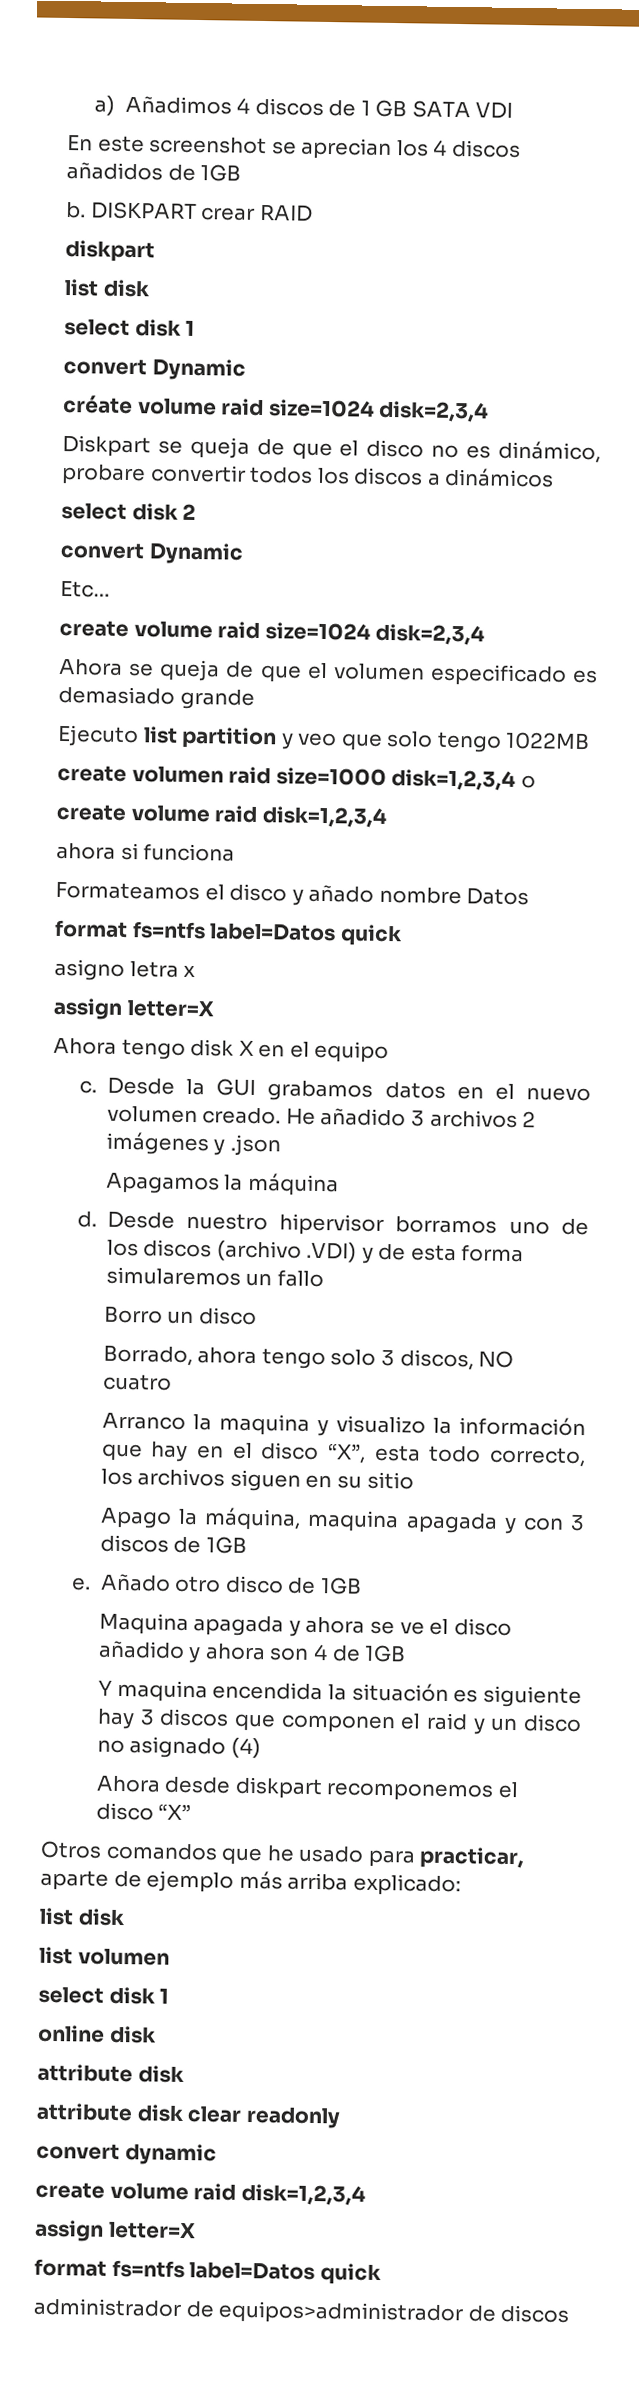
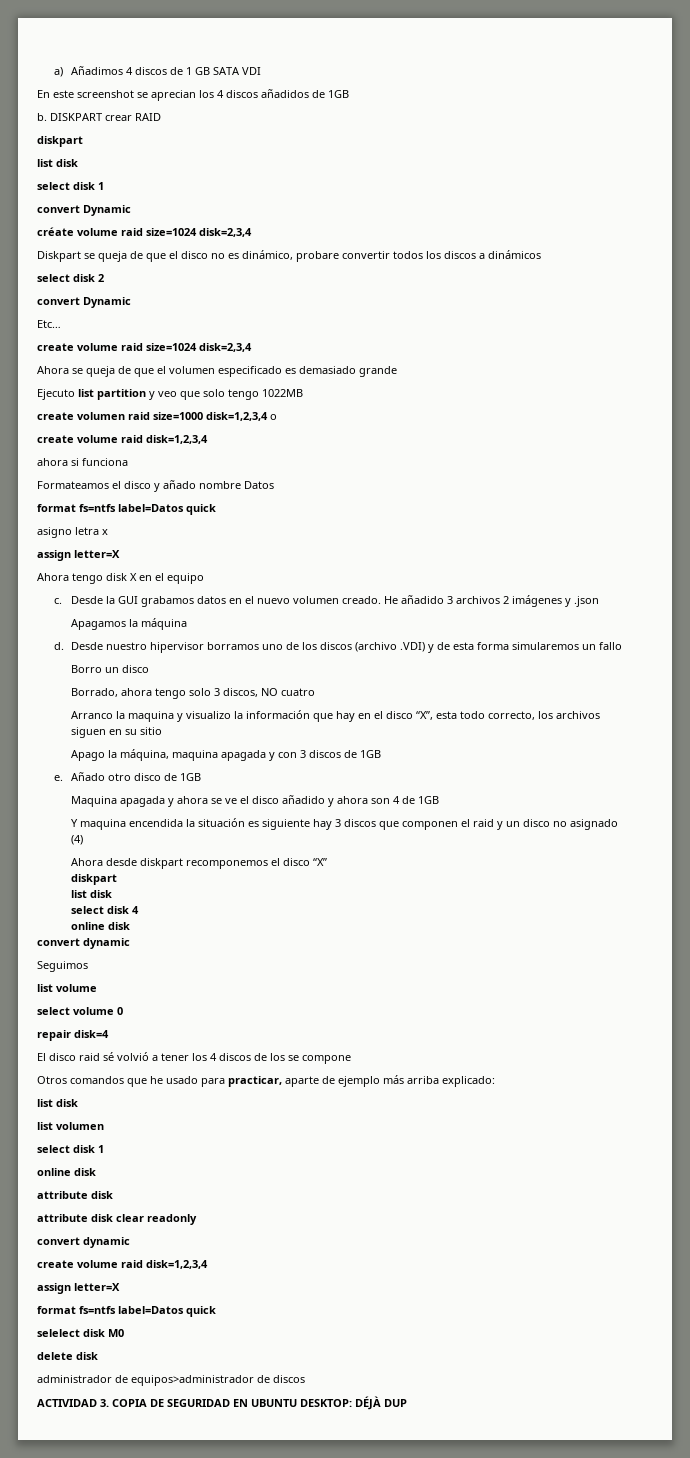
  Ahora desde diskpart recomponemos el disco “X”
+ diskpart
+ list disk
+ select disk 4
+ online disk
+ convert dynamic
+ Seguimos
+ list volume
+ select volume 0
+ repair disk=4
+ El disco raid sé volvió a tener los 4 discos de los se compone
+ selelect disk M0
+ delete disk
+ ACTIVIDAD 3. COPIA DE SEGURIDAD EN UBUNTU DESKTOP: DÉJÀ DUP

